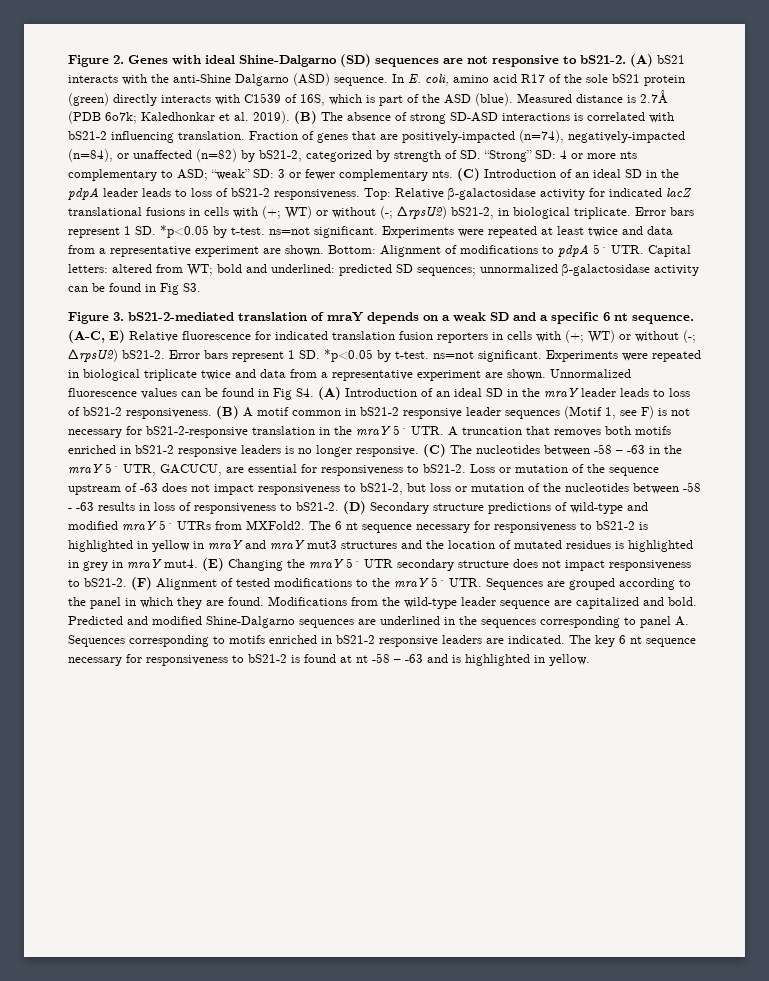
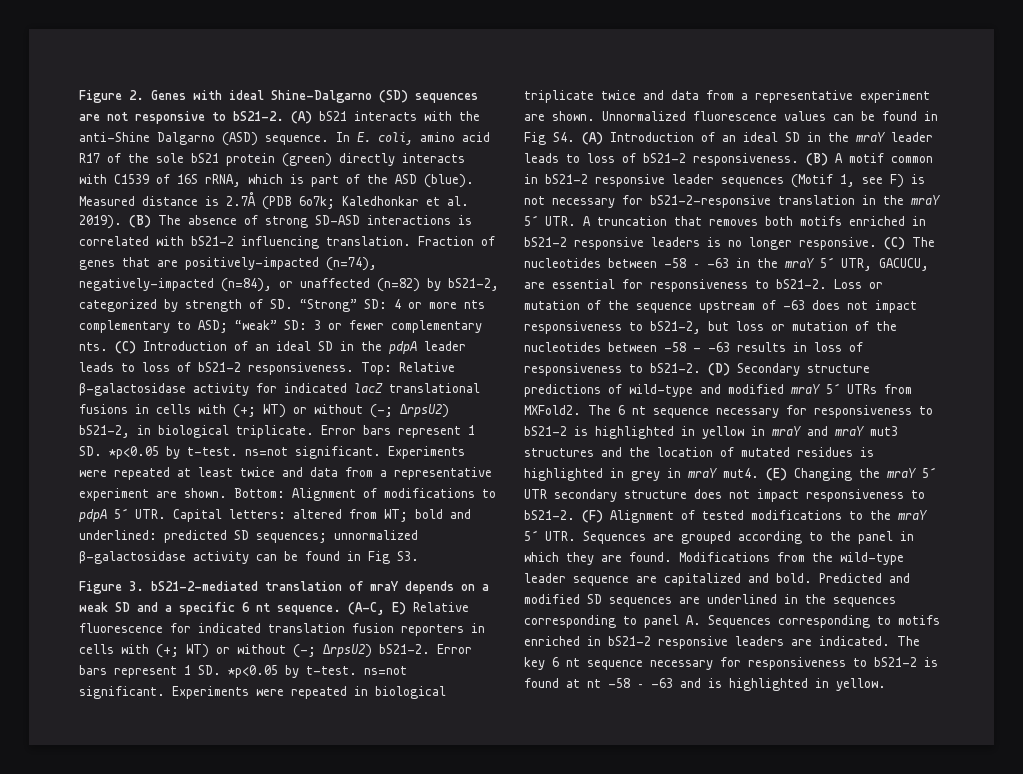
- In E. coli, amino acid R17 of the sole bS21 protein (green) directly interacts with C1539 of 16S, which is part of the ASD (blue).
+ In E. coli, amino acid R17 of the sole bS21 protein (green) directly interacts with C1539 of 16S rRNA, which is part of the ASD (blue).
- Predicted and modified Shine-Dalgarno sequences are underlined in the sequences corresponding to panel A. Sequences corresponding to motifs enriched in bS21-2 responsive leaders are indicated.
+ Predicted and modified SD sequences are underlined in the sequences corresponding to panel A. Sequences corresponding to motifs enriched in bS21-2 responsive leaders are indicated.

